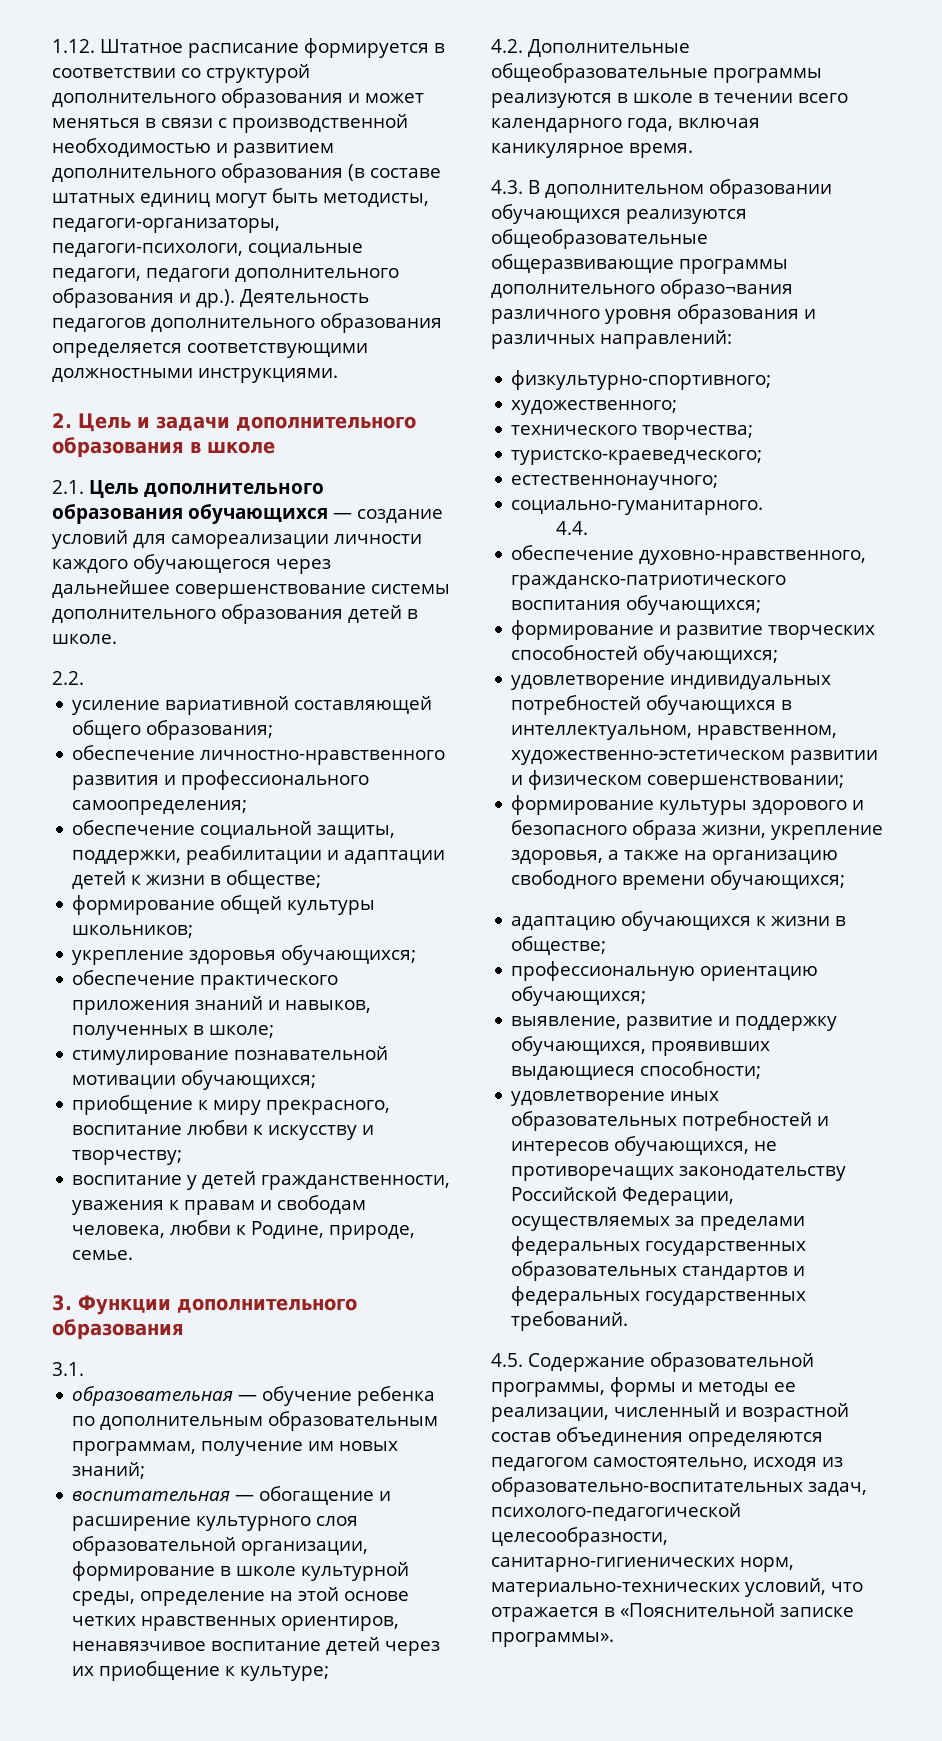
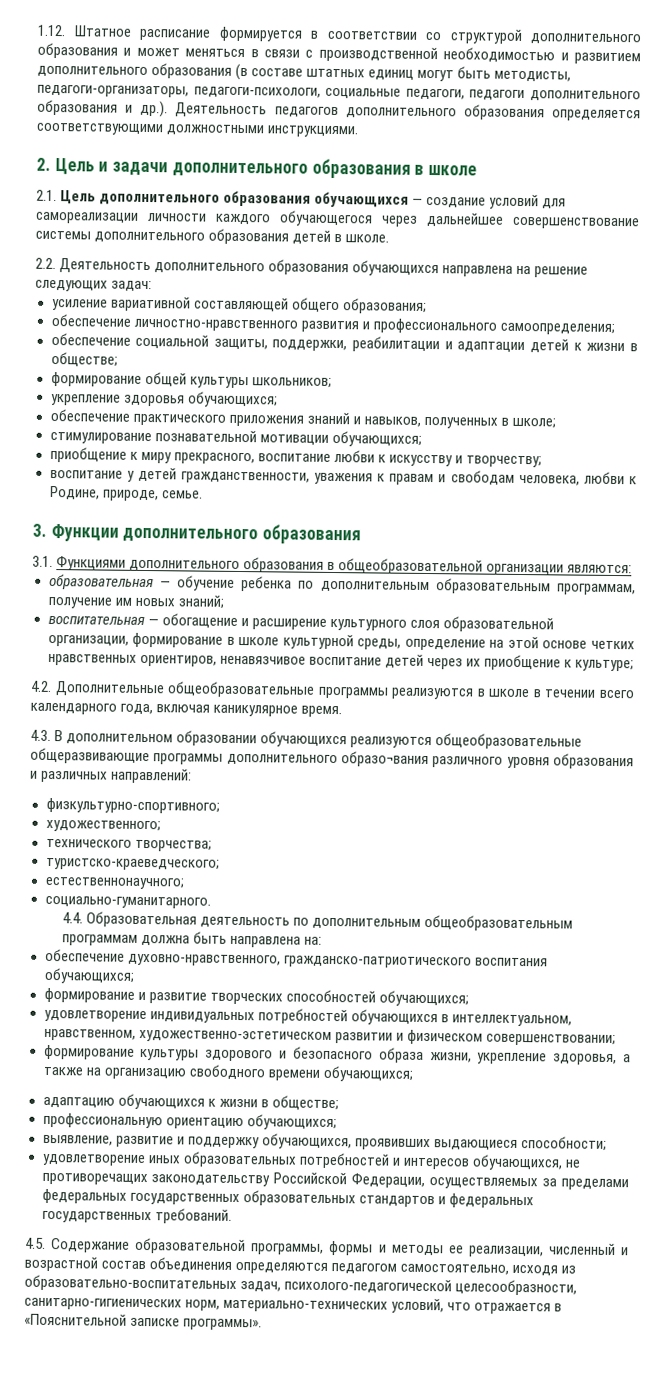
- 2.2.
+ 2.2. Деятельность дополнительного образования обучающихся направлена на решение следующих задач:
- 3.1.
+ 3.1. Функциями дополнительного образования в общеобразовательной организации являются:
- 4.4.
+ 4.4. Образовательная деятельность по дополнительным общеобразовательным программам должна быть направлена на:

